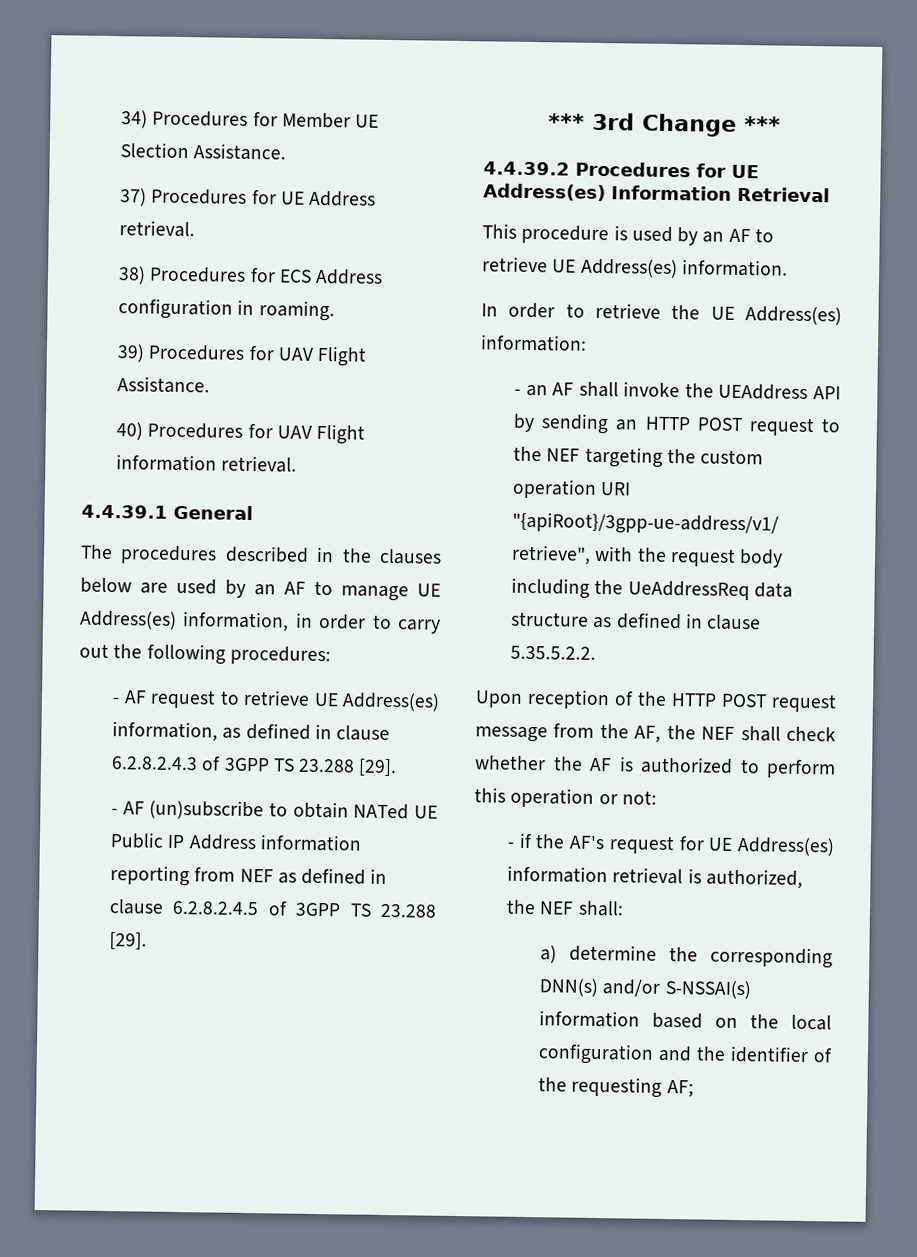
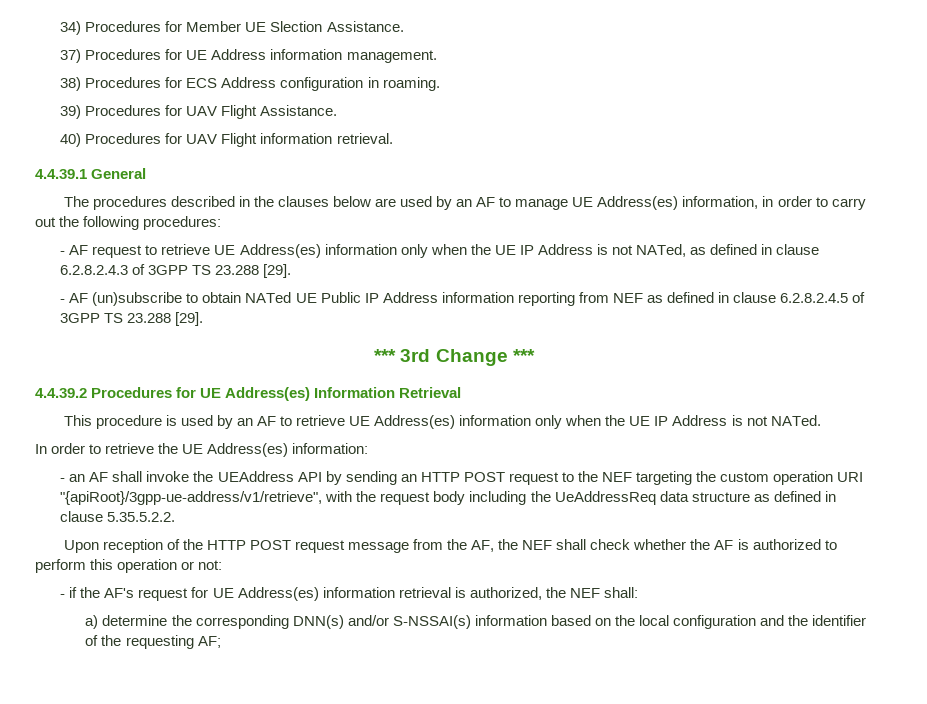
- 37) Procedures for UE Address retrieval.
+ 37) Procedures for UE Address information management.
- - AF request to retrieve UE Address(es) information, as defined in clause 6.2.8.2.4.3 of 3GPP TS 23.288 [29].
+ - AF request to retrieve UE Address(es) information only when the UE IP Address is not NATed, as defined in clause 6.2.8.2.4.3 of 3GPP TS 23.288 [29].
- This procedure is used by an AF to retrieve UE Address(es) information.
+ This procedure is used by an AF to retrieve UE Address(es) information only when the UE IP Address is not NATed.

